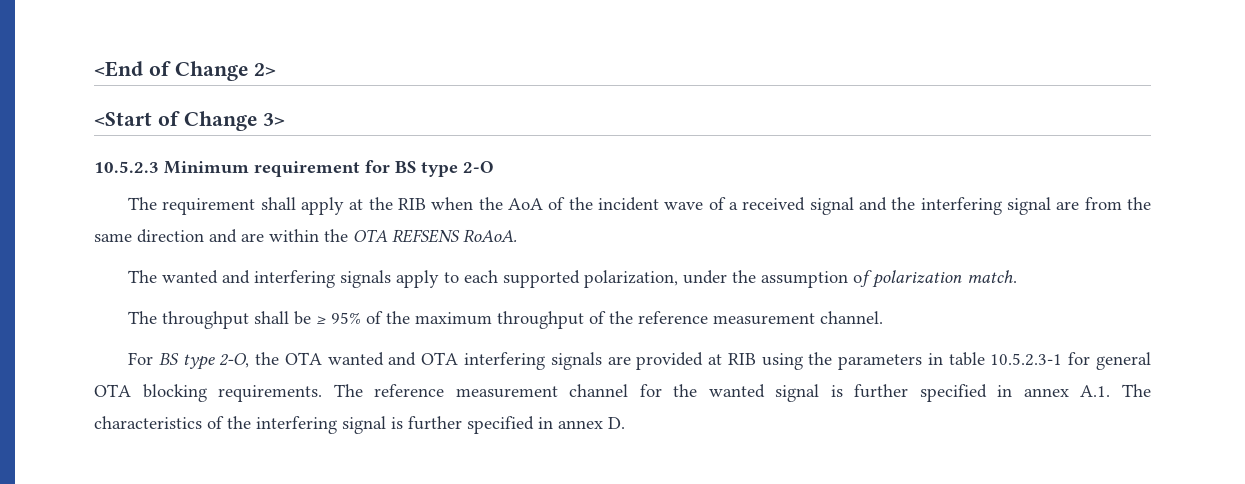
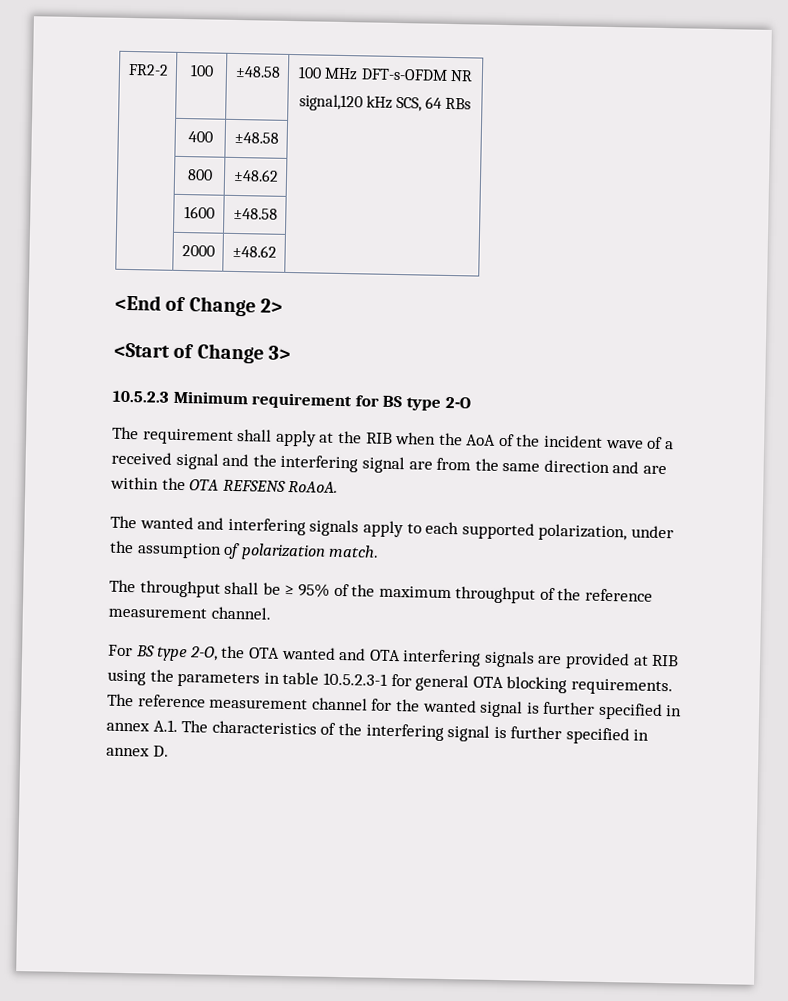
+ FR2-2 | 100 | ±48.58 | 100 MHz DFT-s-OFDM NR
+ signal,120 kHz SCS, 64 RBs
+ | 400 | ±48.58 |
+ | 800 | ±48.62 |
+ | 1600 | ±48.58 |
+ | 2000 | ±48.62 |

